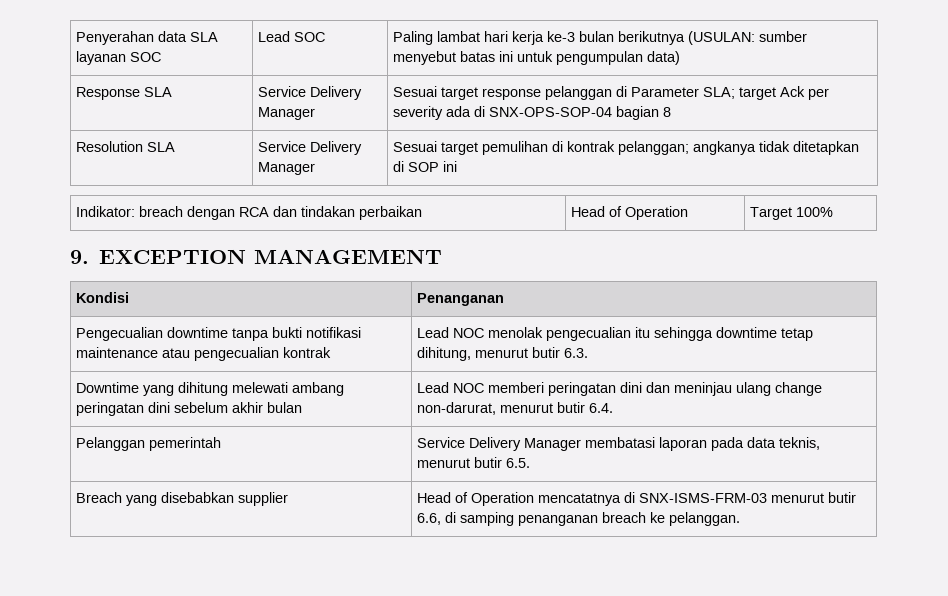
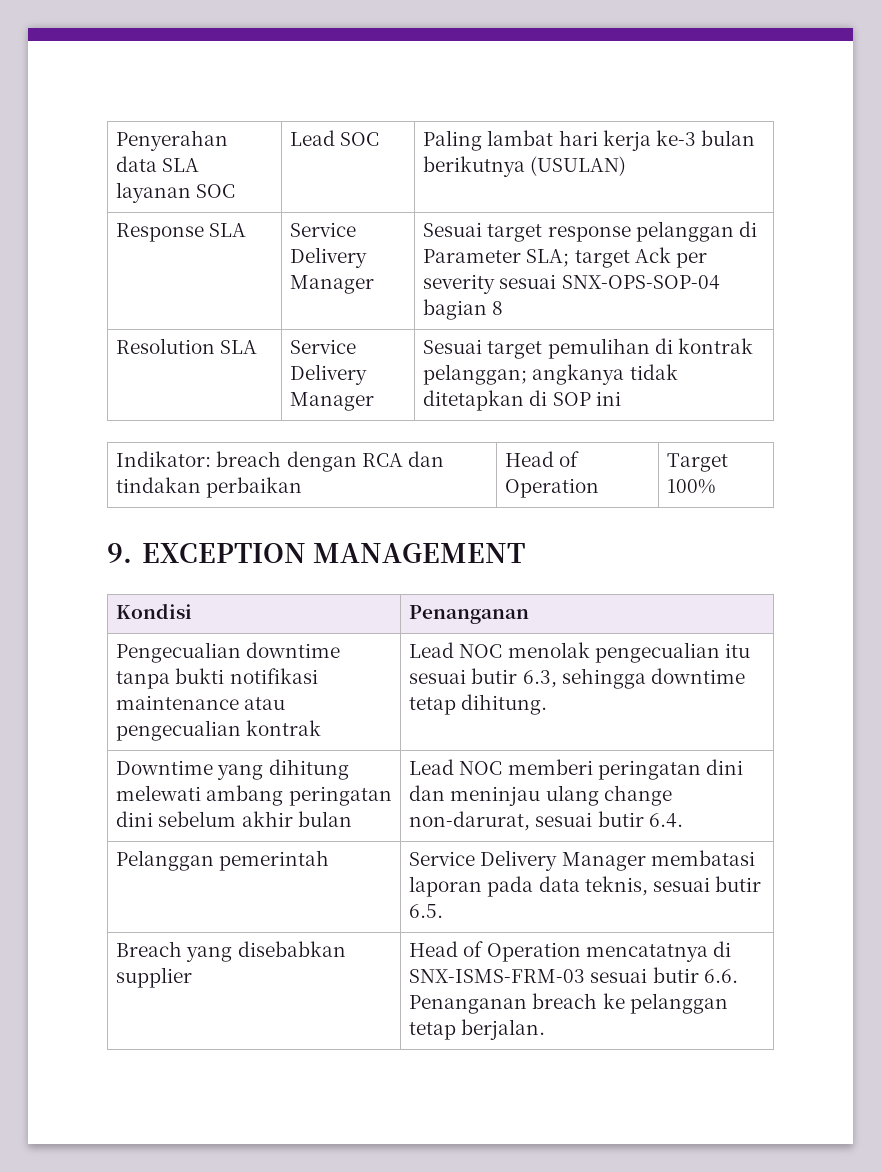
- Penyerahan data SLA layanan SOC | Lead SOC | Paling lambat hari kerja ke-3 bulan berikutnya (USULAN: sumber menyebut batas ini untuk pengumpulan data)
+ Penyerahan data SLA layanan SOC | Lead SOC | Paling lambat hari kerja ke-3 bulan berikutnya (USULAN)
- Response SLA | Service Delivery Manager | Sesuai target response pelanggan di Parameter SLA; target Ack per severity ada di SNX-OPS-SOP-04 bagian 8
+ Response SLA | Service Delivery Manager | Sesuai target response pelanggan di Parameter SLA; target Ack per severity sesuai SNX-OPS-SOP-04 bagian 8
- Pengecualian downtime tanpa bukti notifikasi maintenance atau pengecualian kontrak | Lead NOC menolak pengecualian itu sehingga downtime tetap dihitung, menurut butir 6.3.
+ Pengecualian downtime tanpa bukti notifikasi maintenance atau pengecualian kontrak | Lead NOC menolak pengecualian itu sesuai butir 6.3, sehingga downtime tetap dihitung.
- Downtime yang dihitung melewati ambang peringatan dini sebelum akhir bulan | Lead NOC memberi peringatan dini dan meninjau ulang change non-darurat, menurut butir 6.4.
+ Downtime yang dihitung melewati ambang peringatan dini sebelum akhir bulan | Lead NOC memberi peringatan dini dan meninjau ulang change non-darurat, sesuai butir 6.4.
- Pelanggan pemerintah | Service Delivery Manager membatasi laporan pada data teknis, menurut butir 6.5.
+ Pelanggan pemerintah | Service Delivery Manager membatasi laporan pada data teknis, sesuai butir 6.5.
- Breach yang disebabkan supplier | Head of Operation mencatatnya di SNX-ISMS-FRM-03 menurut butir 6.6, di samping penanganan breach ke pelanggan.
+ Breach yang disebabkan supplier | Head of Operation mencatatnya di SNX-ISMS-FRM-03 sesuai butir 6.6. Penanganan breach ke pelanggan tetap berjalan.

